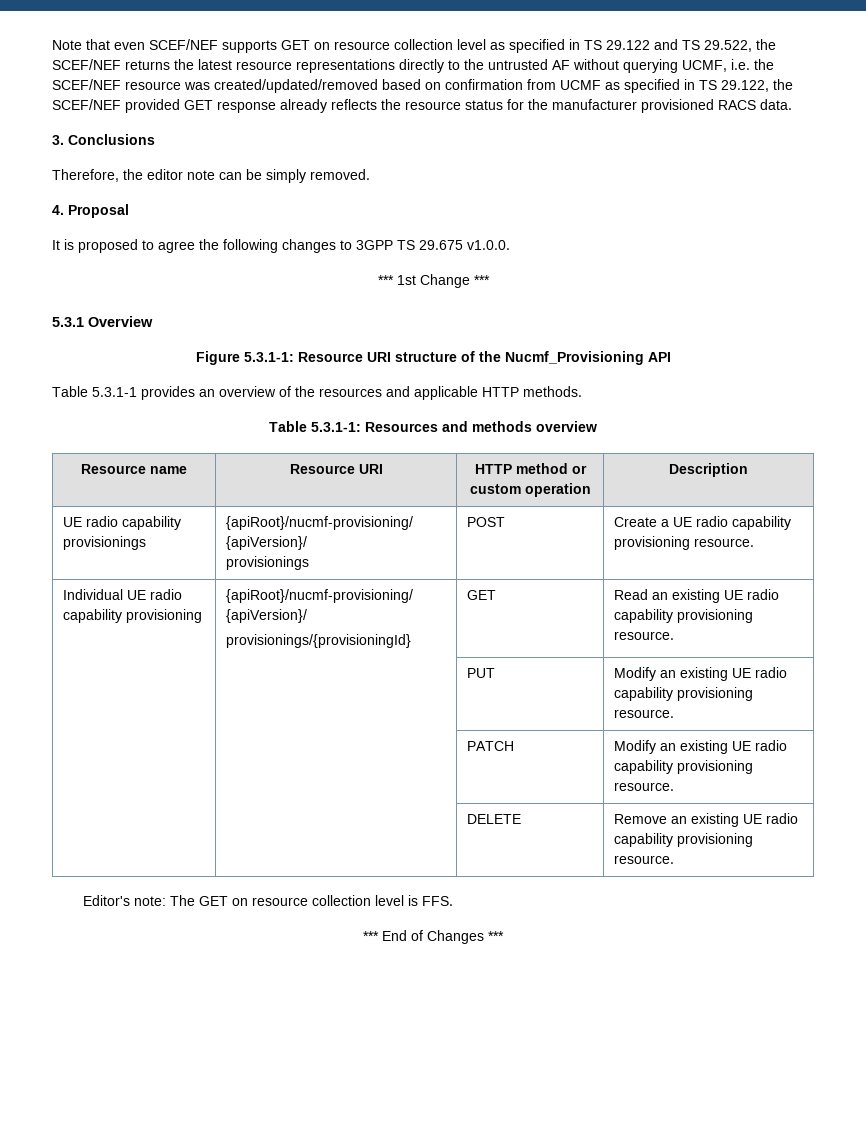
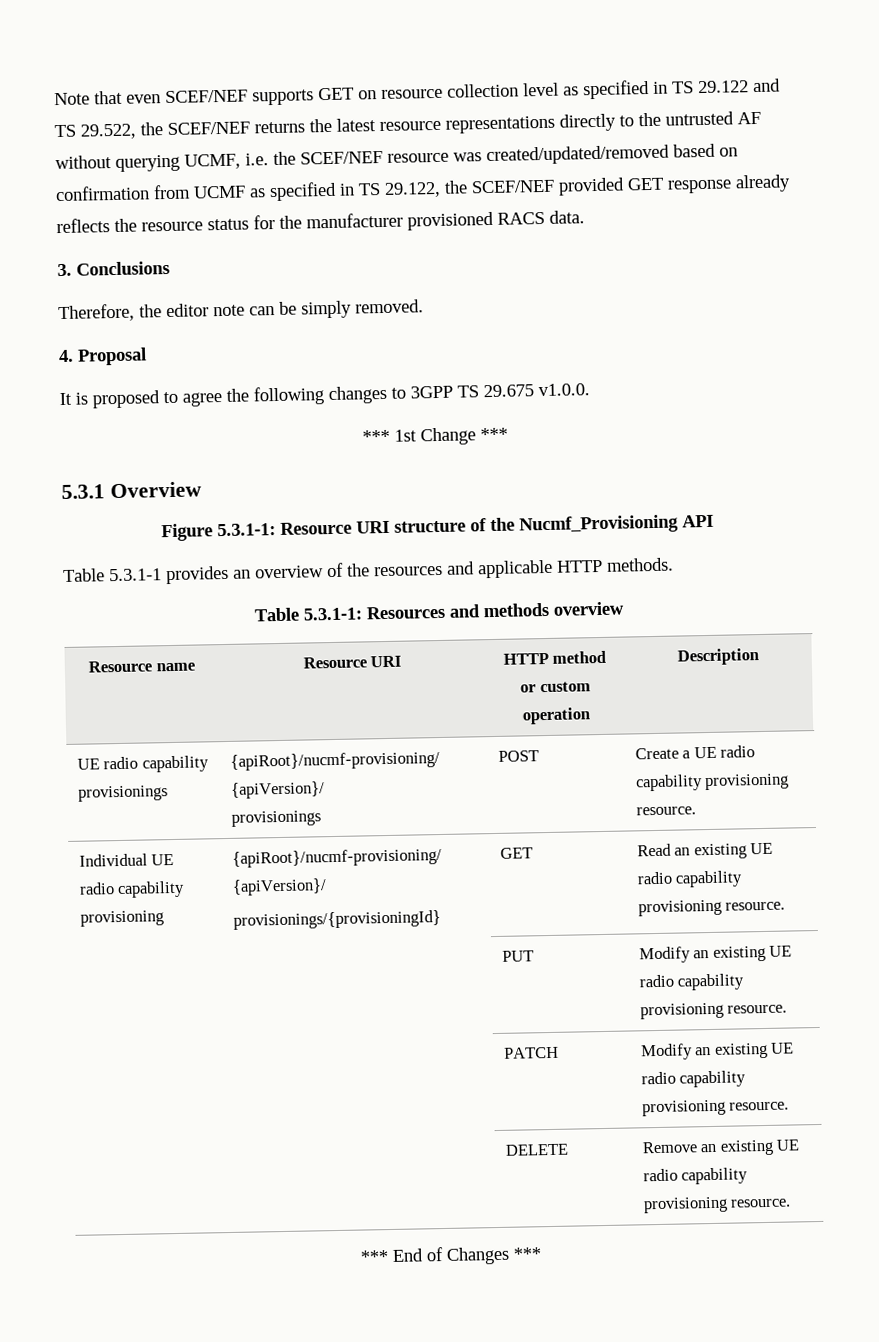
- Editor's note: The GET on resource collection level is FFS.

